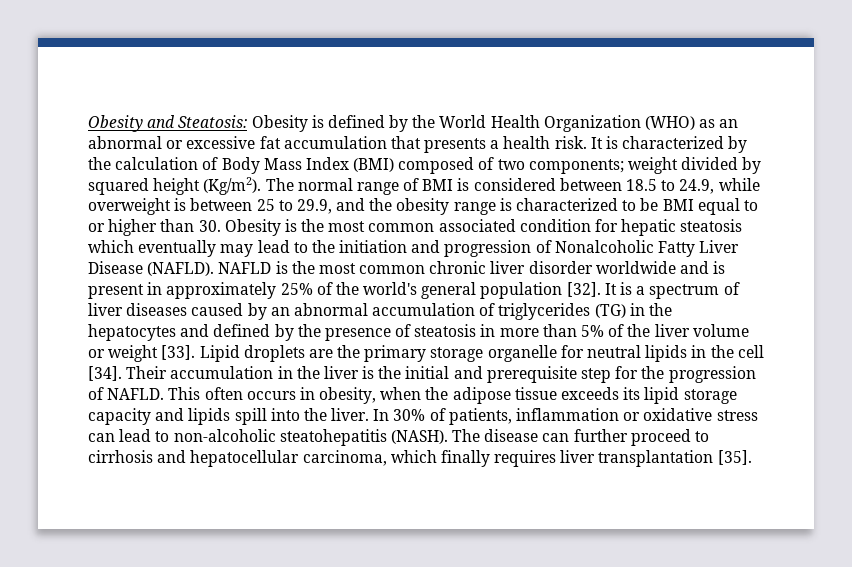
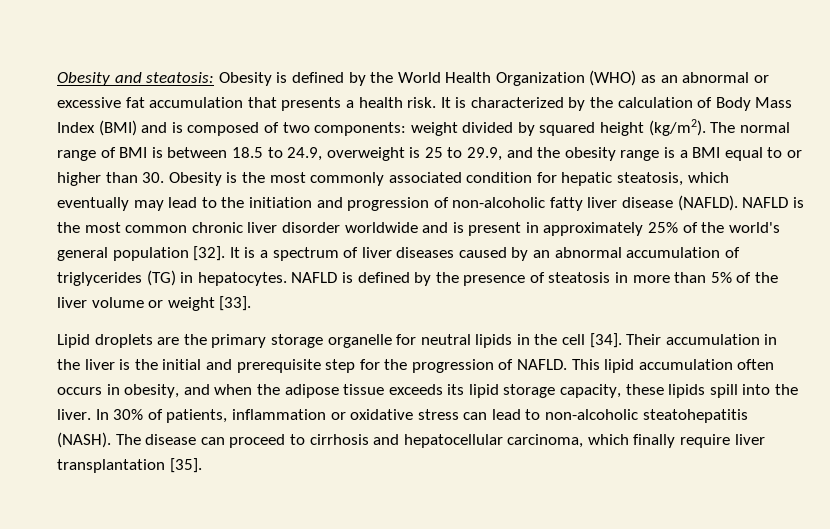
- Obesity and Steatosis: Obesity is defined by the World Health Organization (WHO) as an abnormal or excessive fat accumulation that presents a health risk.
+ Obesity and steatosis: Obesity is defined by the World Health Organization (WHO) as an abnormal or excessive fat accumulation that presents a health risk.
- It is characterized by the calculation of Body Mass Index (BMI) composed of two components; weight divided by squared height (Kg/m2).
+ It is characterized by the calculation of Body Mass Index (BMI) and is composed of two components: weight divided by squared height (kg/m2).
- The normal range of BMI is considered between 18.5 to 24.9, while overweight is between 25 to 29.9, and the obesity range is characterized to be BMI equal to or higher than 30. Obesity is the most common associated condition for hepatic steatosis which eventually may lead to the initiation and progression of Nonalcoholic Fatty Liver Disease (NAFLD).
+ The normal range of BMI is between 18.5 to 24.9, overweight is 25 to 29.9, and the obesity range is a BMI equal to or higher than 30. Obesity is the most commonly associated condition for hepatic steatosis, which eventually may lead to the initiation and progression of non-alcoholic fatty liver disease (NAFLD).
- It is a spectrum of liver diseases caused by an abnormal accumulation of triglycerides (TG) in the hepatocytes and defined by the presence of steatosis in more than 5% of the liver volume or weight [33]. Lipid droplets are the primary storage organelle for neutral lipids in the cell [34].
+ It is a spectrum of liver diseases caused by an abnormal accumulation of triglycerides (TG) in hepatocytes. NAFLD is defined by the presence of steatosis in more than 5% of the liver volume or weight [33].
+ Lipid droplets are the primary storage organelle for neutral lipids in the cell [34].
- This often occurs in obesity, when the adipose tissue exceeds its lipid storage capacity and lipids spill into the liver.
+ This lipid accumulation often occurs in obesity, and when the adipose tissue exceeds its lipid storage capacity, these lipids spill into the liver.
- The disease can further proceed to cirrhosis and hepatocellular carcinoma, which finally requires liver transplantation [35].
+ The disease can proceed to cirrhosis and hepatocellular carcinoma, which finally require liver transplantation [35].

